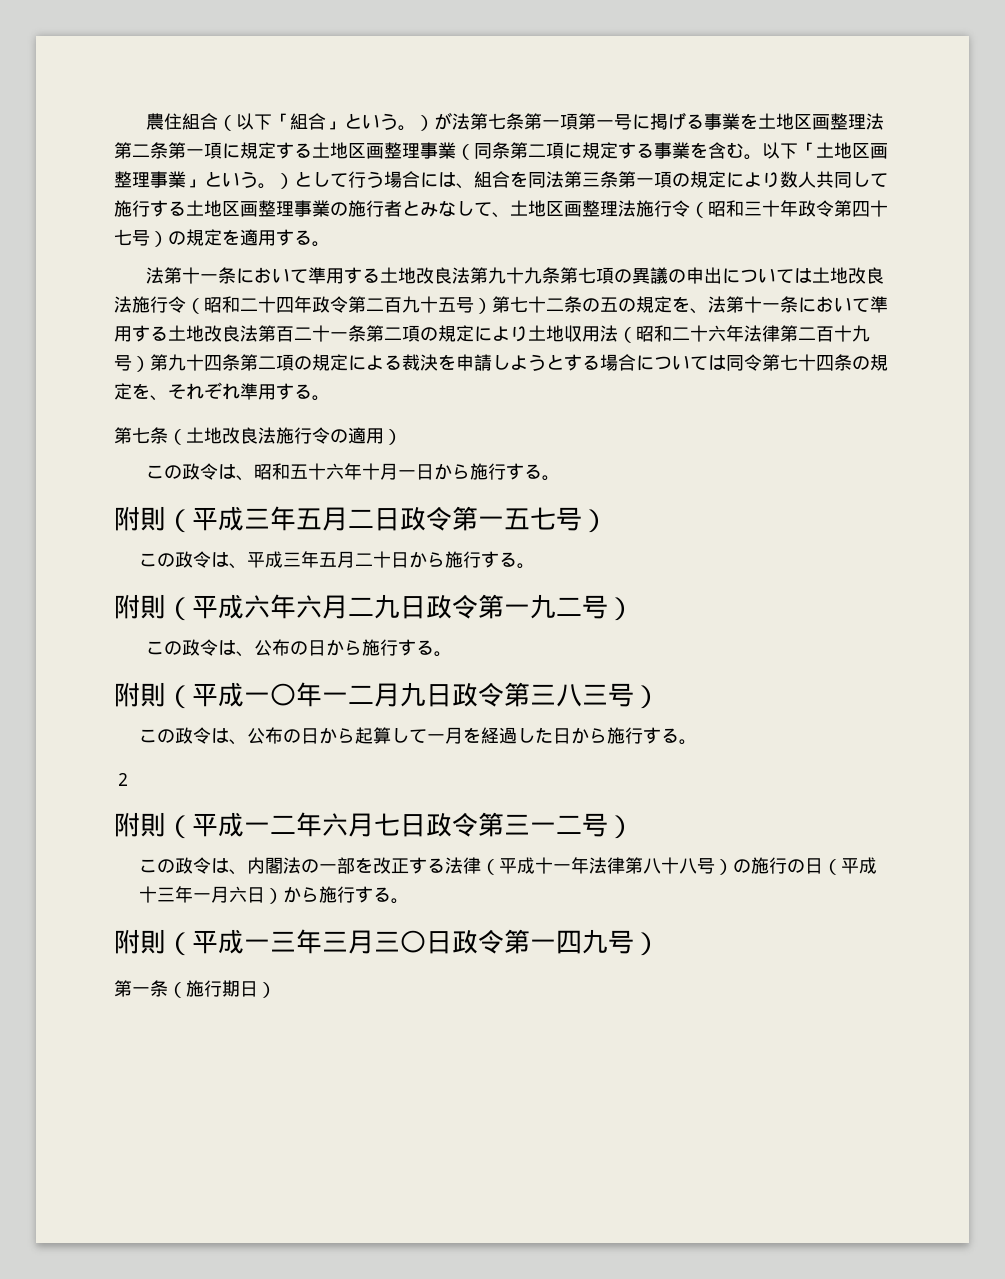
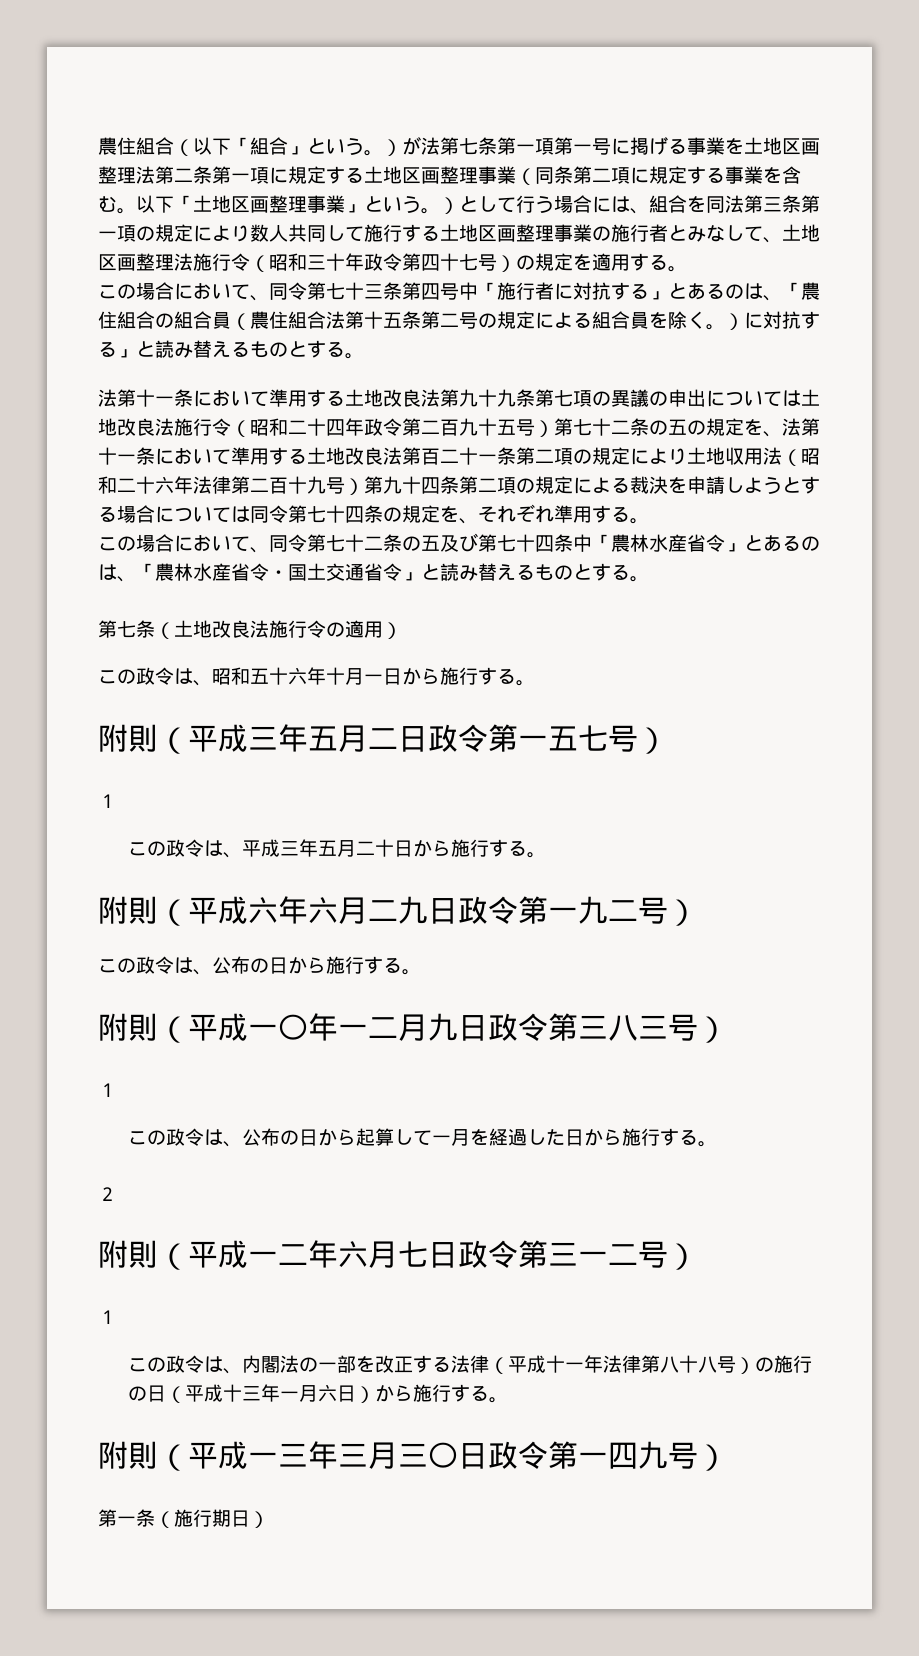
+ この場合において、同令第七十三条第四号中「施行者に対抗する」とあるのは、「農住組合の組合員（農住組合法第十五条第二号の規定による組合員を除く。）に対抗する」と読み替えるものとする。
+ この場合において、同令第七十二条の五及び第七十四条中「農林水産省令」とあるのは、「農林水産省令・国土交通省令」と読み替えるものとする。
  附則（平成三年五月二日政令第一五七号）
+ １
  附則（平成一〇年一二月九日政令第三八三号）
+ １
  附則（平成一二年六月七日政令第三一二号）
+ １

